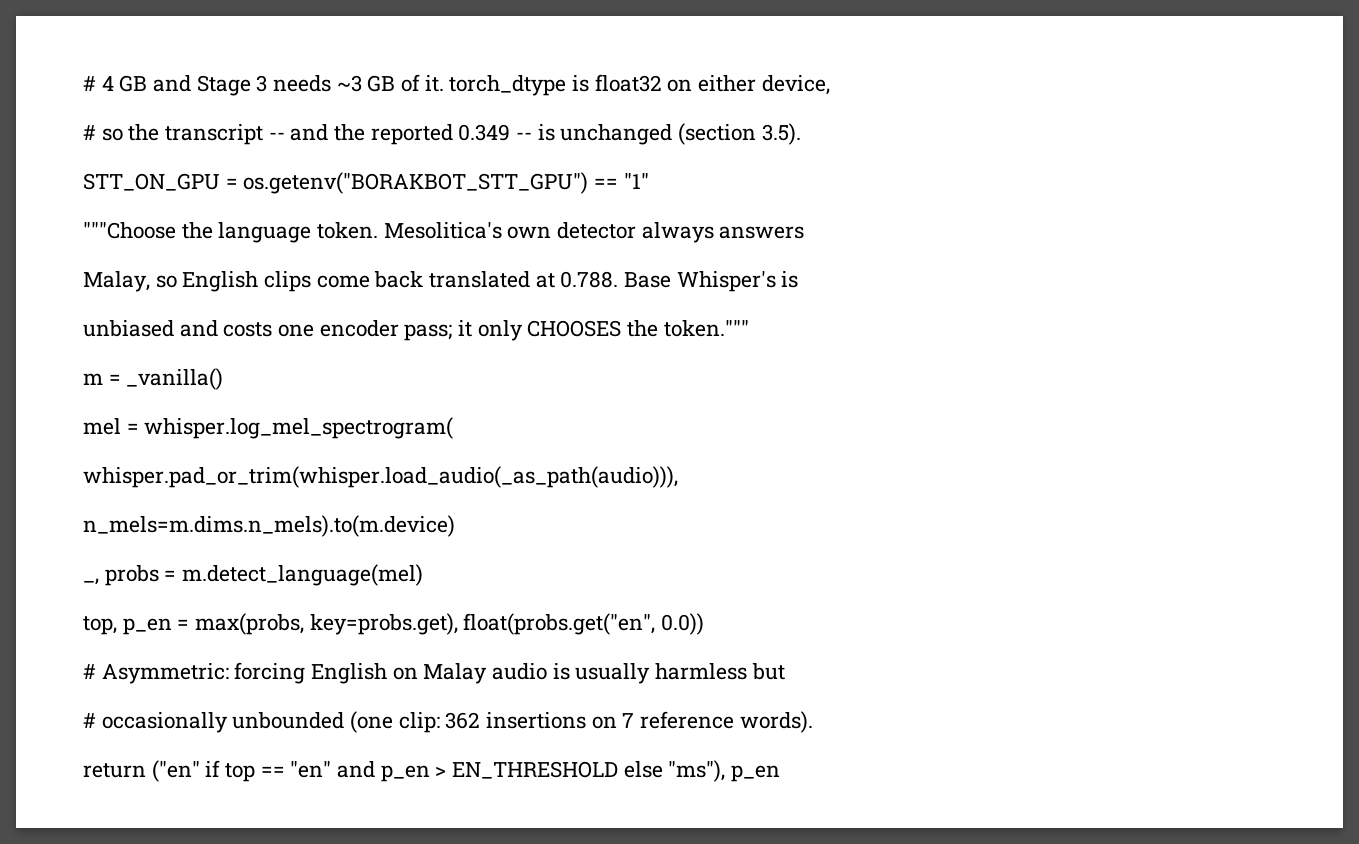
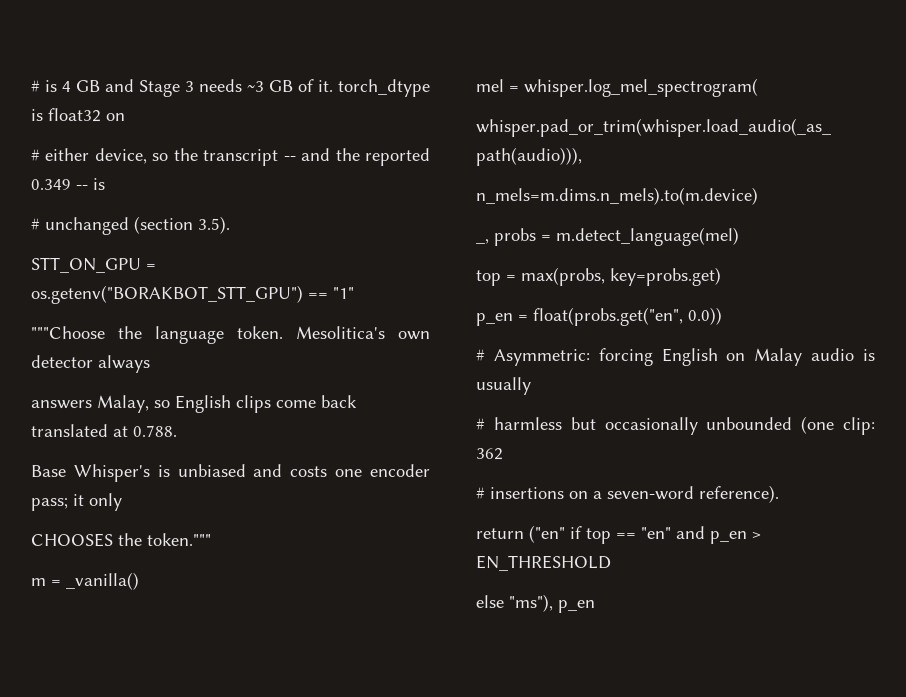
- # 4 GB and Stage 3 needs ~3 GB of it. torch_dtype is float32 on either device,
- # so the transcript -- and the reported 0.349 -- is unchanged (section 3.5).
+ # is 4 GB and Stage 3 needs ~3 GB of it. torch_dtype is float32 on
+ # either device, so the transcript -- and the reported 0.349 -- is
+ # unchanged (section 3.5).
- Mesolitica's own detector always answers
- Malay, so English clips come back translated at 0.788. Base Whisper's is
- unbiased and costs one encoder pass; it only CHOOSES the token."""
+ Mesolitica's own detector always
+ answers Malay, so English clips come back translated at 0.788.
+ Base Whisper's is unbiased and costs one encoder pass; it only
+ CHOOSES the token."""
- top, p_en = max(probs, key=probs.get), float(probs.get("en", 0.0))
+ top = max(probs, key=probs.get)
+ p_en = float(probs.get("en", 0.0))
- # Asymmetric: forcing English on Malay audio is usually harmless but
- # occasionally unbounded (one clip: 362 insertions on 7 reference words).
+ # Asymmetric: forcing English on Malay audio is usually
+ # harmless but occasionally unbounded (one clip: 362
+ # insertions on a seven-word reference).
- return ("en" if top == "en" and p_en > EN_THRESHOLD else "ms"), p_en
+ return ("en" if top == "en" and p_en > EN_THRESHOLD
+ else "ms"), p_en

